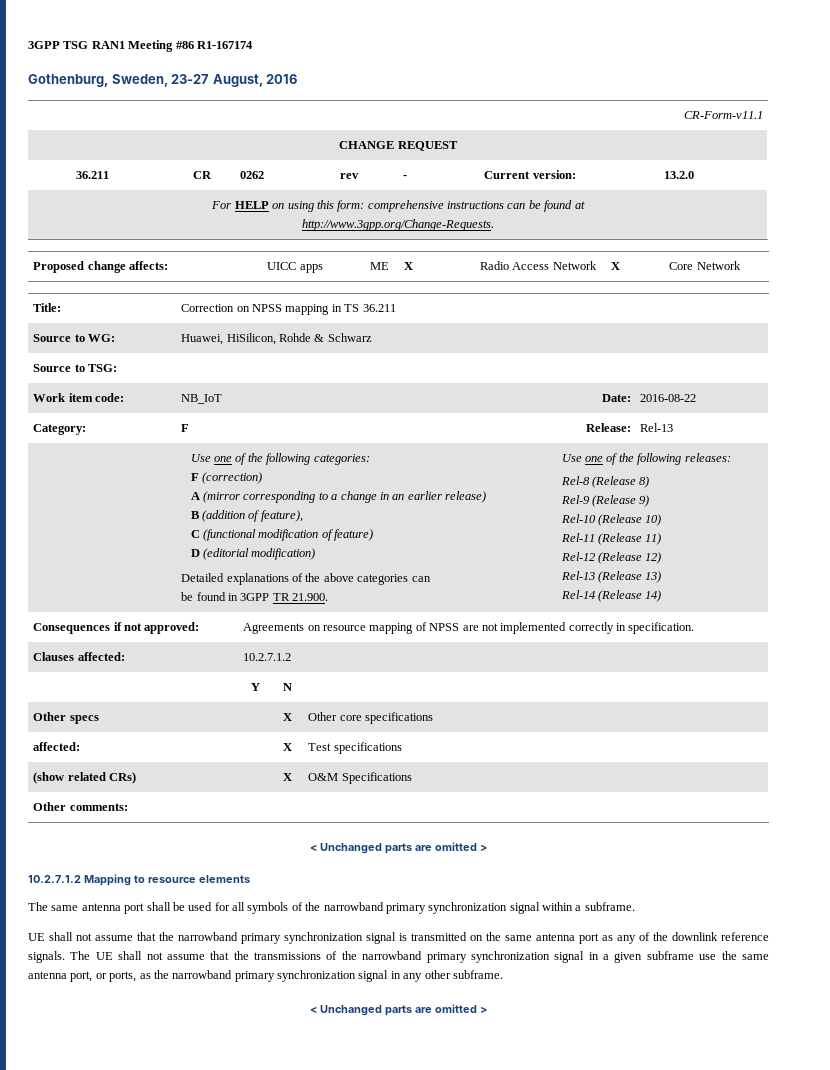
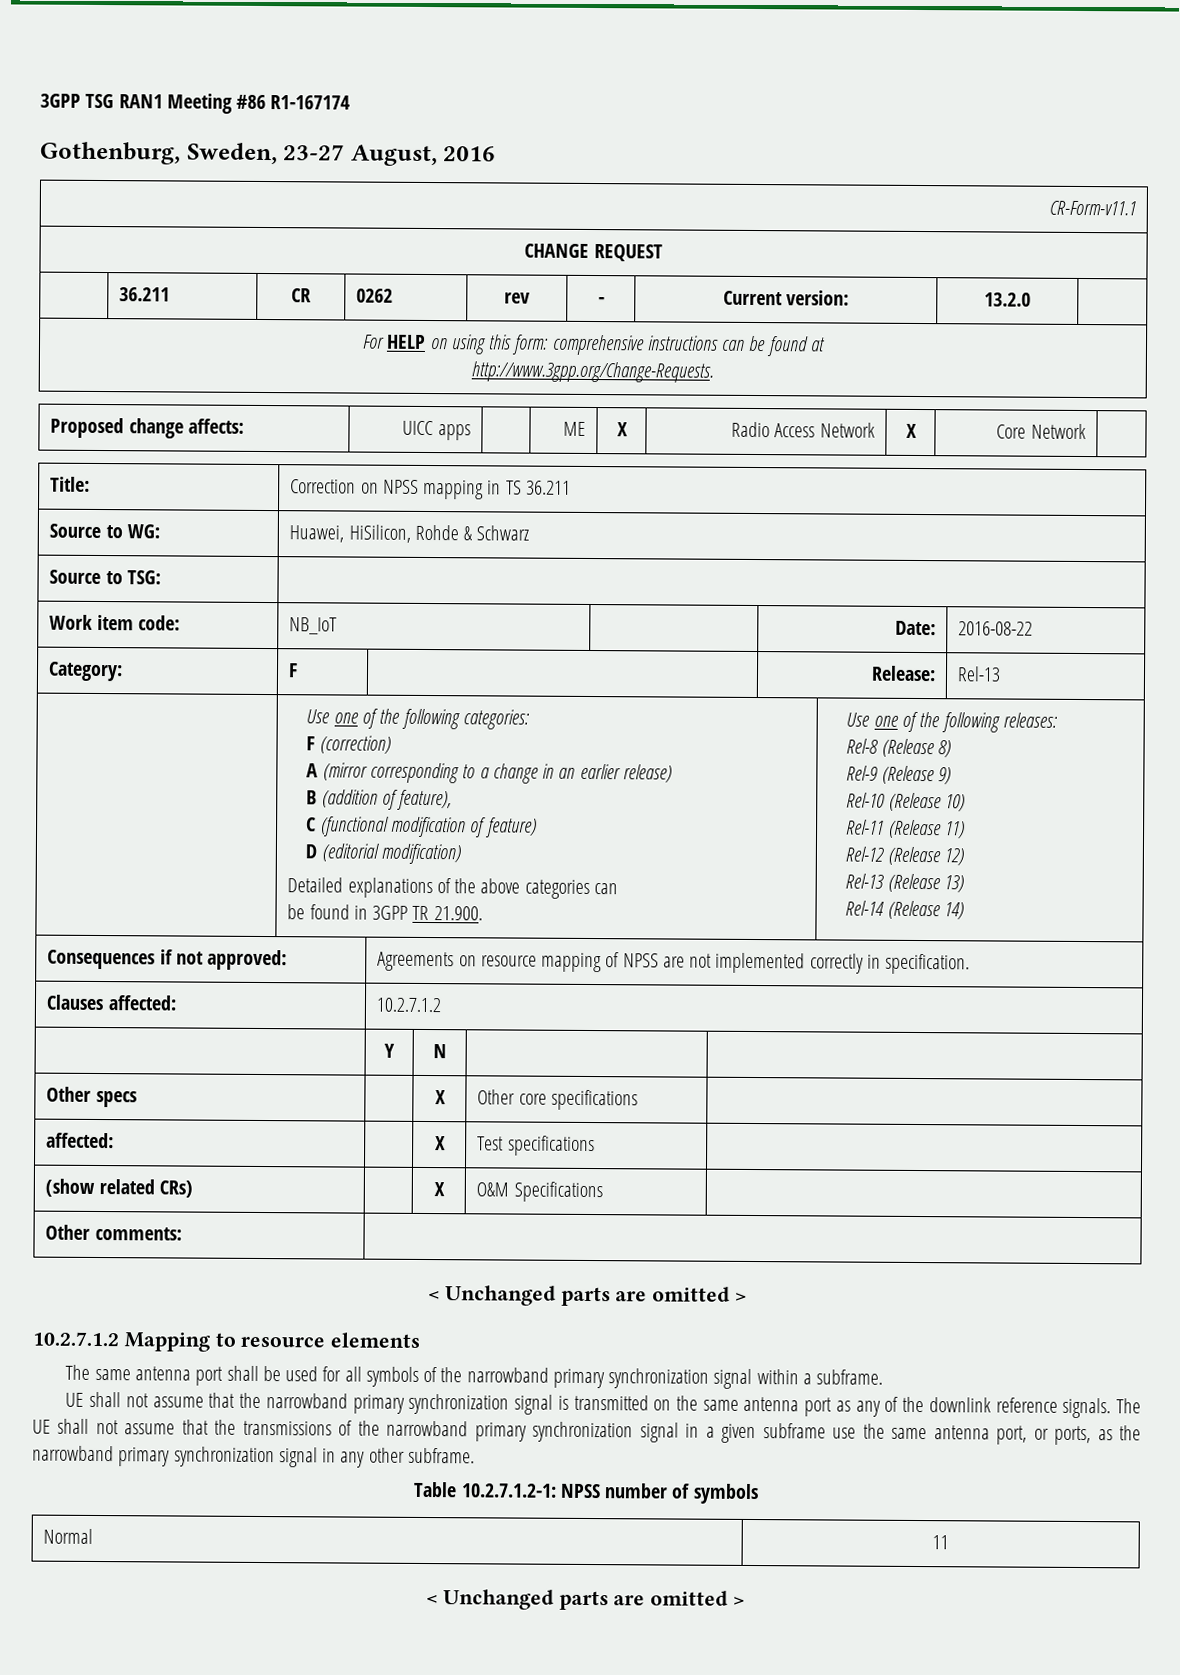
+ Table 10.2.7.1.2-1: NPSS number of symbols
+ Normal | 11

